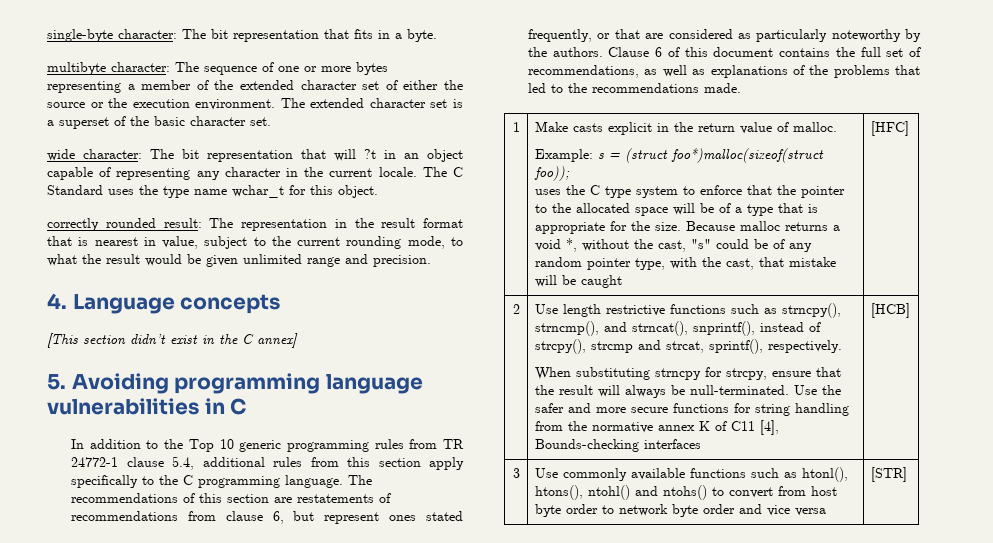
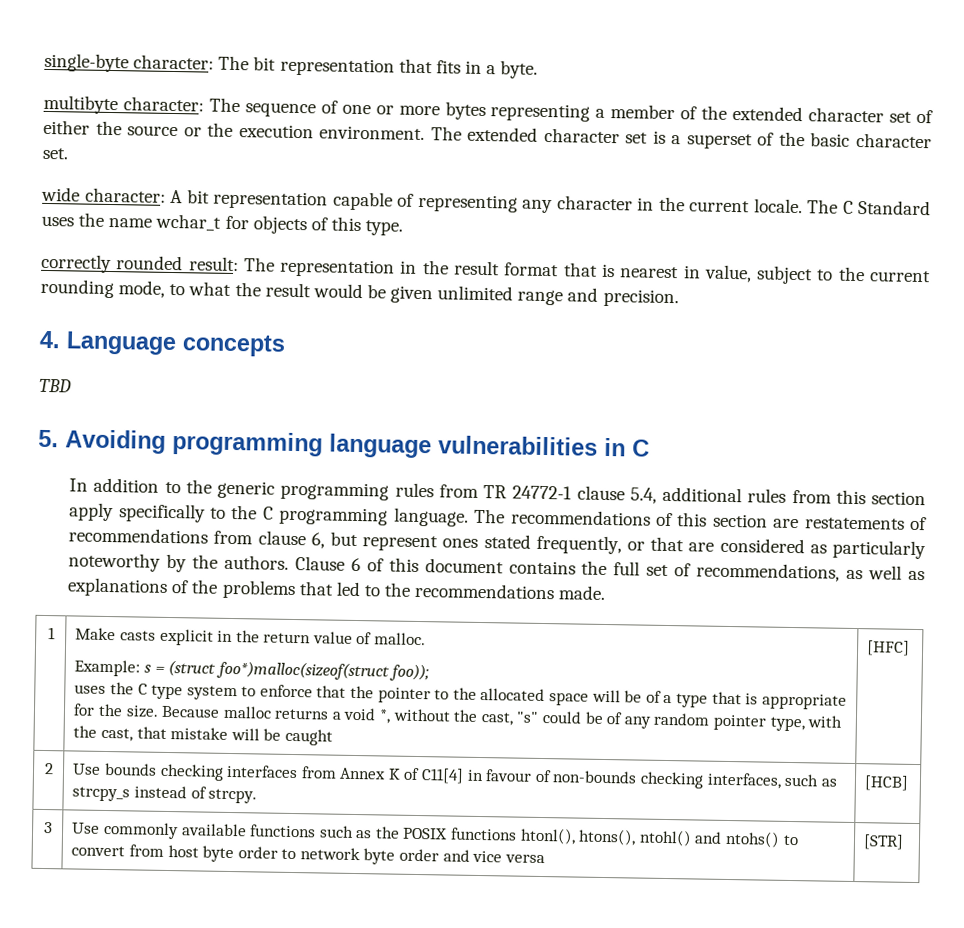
- wide character: The bit representation that will ?t in an object capable of representing any character in the current locale.
+ wide character: A bit representation capable of representing any character in the current locale.
- The C Standard uses the type name wchar_t for this object.
+ The C Standard uses the name wchar_t for objects of this type.
- [This section didn’t exist in the C annex]
+ TBD
- In addition to the Top 10 generic programming rules from TR 24772-1 clause 5.4, additional rules from this section apply specifically to the C programming language.
+ In addition to the generic programming rules from TR 24772-1 clause 5.4, additional rules from this section apply specifically to the C programming language.
- Use length restrictive functions such as strncpy(), strncmp(), and strncat(), snprintf(), instead of strcpy(), strcmp and strcat, sprintf(), respectively.
- When substituting strncpy for strcpy, ensure that the result will always be null-terminated. Use the safer and more secure functions for string handling from the normative annex K of C11 [4], Bounds-checking interfaces
+ Use bounds checking interfaces from Annex K of C11[4] in favour of non-bounds checking interfaces, such as strcpy_s instead of strcpy.
- 3 | Use commonly available functions such as htonl(), htons(), ntohl() and ntohs() to convert from host byte order to network byte order and vice versa | [STR]
+ 3 | Use commonly available functions such as the POSIX functions htonl(), htons(), ntohl() and ntohs() to convert from host byte order to network byte order and vice versa | [STR]

